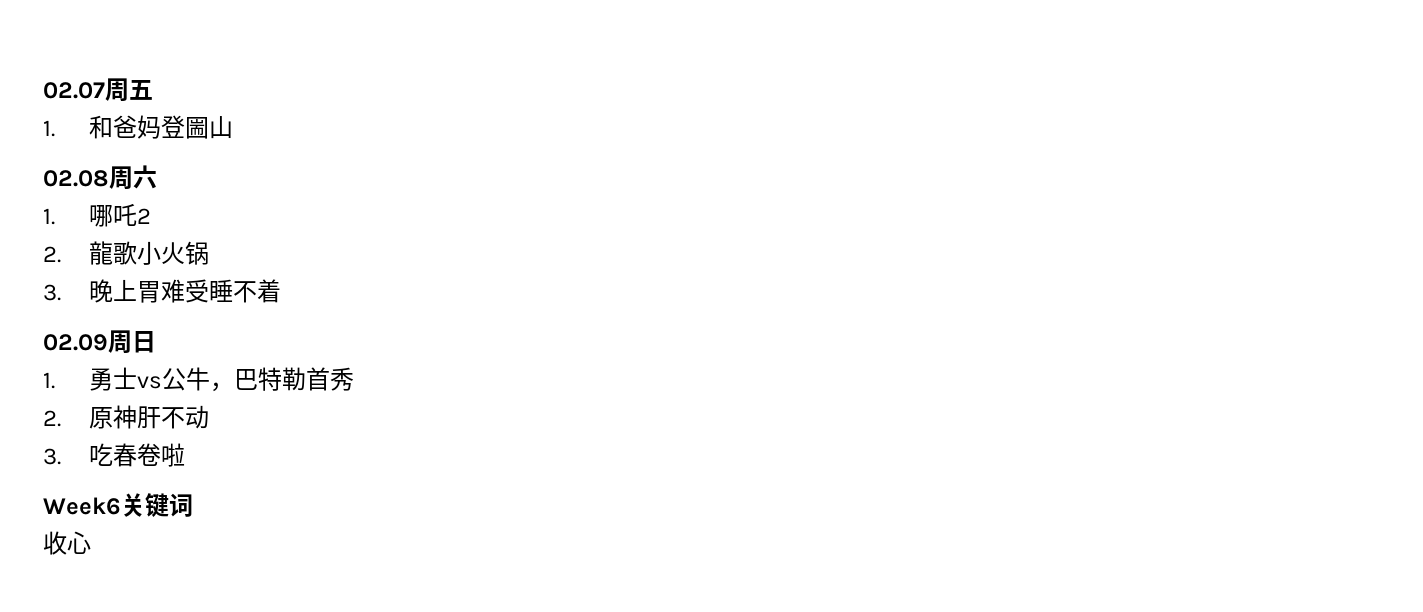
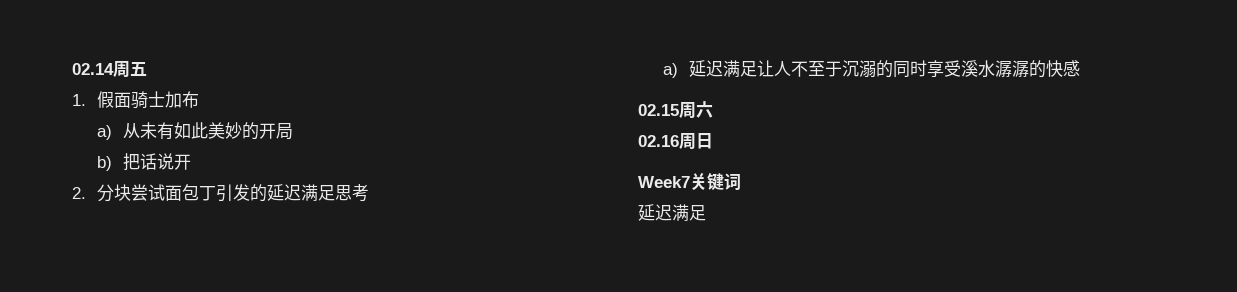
- 02.07周五
+ 02.14周五
- 1.和爸妈登圌山
- 02.08周六
- 1.哪吒2
- 2.龍歌小火锅
- 3.晚上胃难受睡不着
- 02.09周日
- 1.勇士vs公牛，巴特勒首秀
- 2.原神肝不动
- 3.吃春卷啦
- Week6关键词
- 收心
+ 1.假面骑士加布
+ a)从未有如此美妙的开局
+ b)把话说开
+ 2.分块尝试面包丁引发的延迟满足思考
+ a)延迟满足让人不至于沉溺的同时享受溪水潺潺的快感
+ 02.15周六
+ 02.16周日
+ Week7关键词
+ 延迟满足

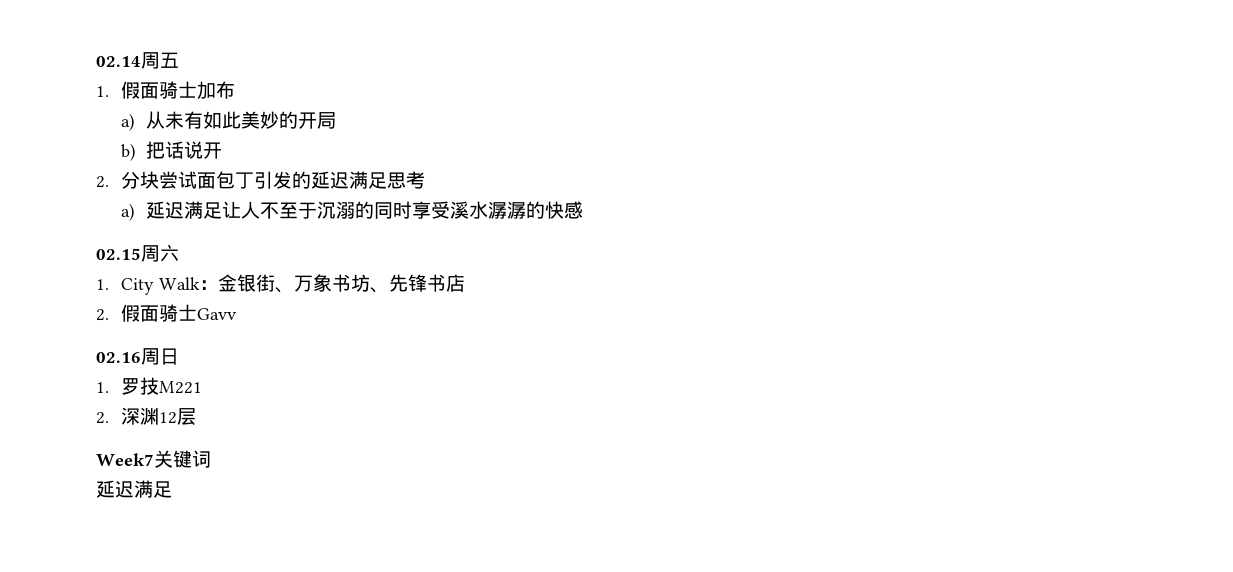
+ 1. City Walk：金银街、万象书坊、先锋书店
+ 2.假面骑士Gavv
  02.16周日
+ 1.罗技M221
+ 2.深渊12层

